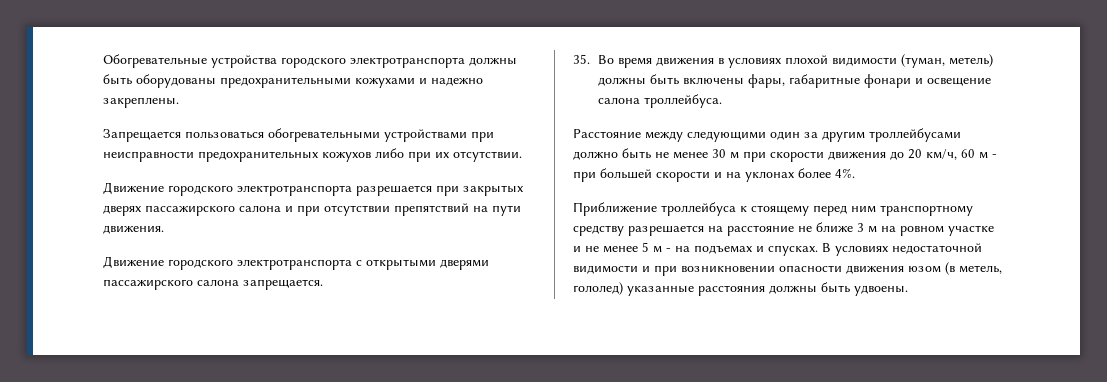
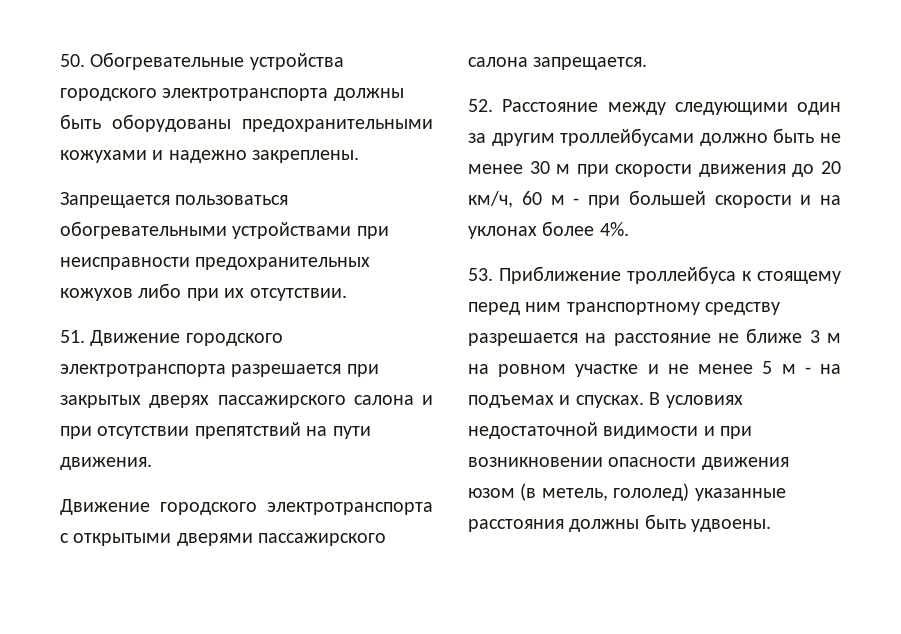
- Обогревательные устройства городского электротранспорта должны быть оборудованы предохранительными кожухами и надежно закреплены.
+ 50. Обогревательные устройства городского электротранспорта должны быть оборудованы предохранительными кожухами и надежно закреплены.
- Движение городского электротранспорта разрешается при закрытых дверях пассажирского салона и при отсутствии препятствий на пути движения.
+ 51. Движение городского электротранспорта разрешается при закрытых дверях пассажирского салона и при отсутствии препятствий на пути движения.
- 35. Во время движения в условиях плохой видимости (туман, метель) должны быть включены фары, габаритные фонари и освещение салона троллейбуса.
- Расстояние между следующими один за другим троллейбусами должно быть не менее 30 м при скорости движения до 20 км/ч, 60 м - при большей скорости и на уклонах более 4%.
+ 52. Расстояние между следующими один за другим троллейбусами должно быть не менее 30 м при скорости движения до 20 км/ч, 60 м - при большей скорости и на уклонах более 4%.
- Приближение троллейбуса к стоящему перед ним транспортному средству разрешается на расстояние не ближе 3 м на ровном участке и не менее 5 м - на подъемах и спусках.
+ 53. Приближение троллейбуса к стоящему перед ним транспортному средству разрешается на расстояние не ближе 3 м на ровном участке и не менее 5 м - на подъемах и спусках.

